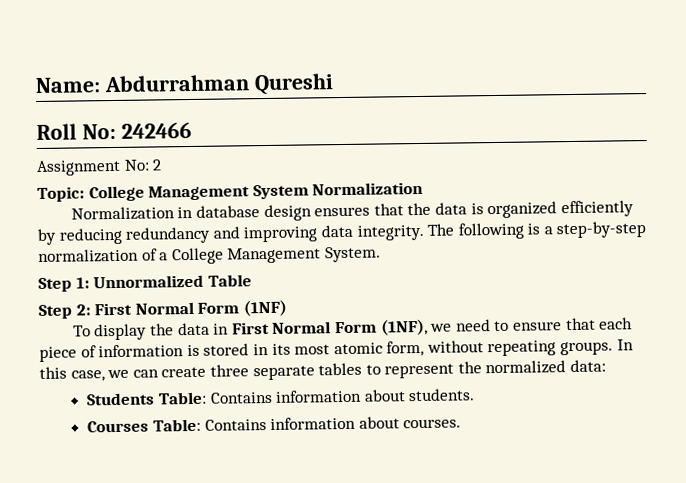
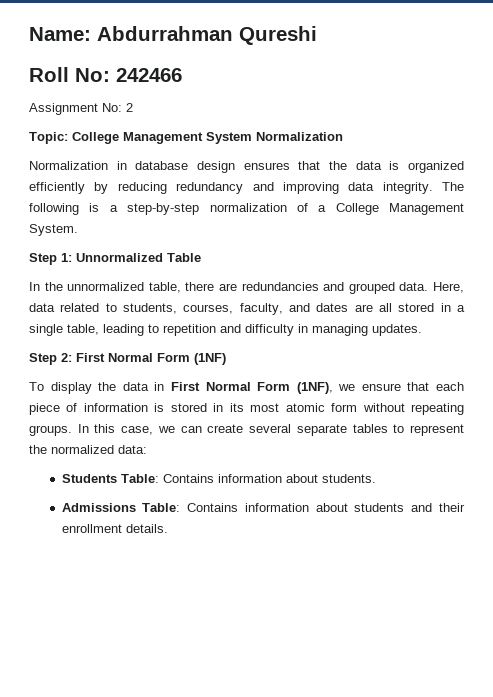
+ In the unnormalized table, there are redundancies and grouped data. Here, data related to students, courses, faculty, and dates are all stored in a single table, leading to repetition and difficulty in managing updates.
- To display the data in First Normal Form (1NF), we need to ensure that each piece of information is stored in its most atomic form, without repeating groups.
+ To display the data in First Normal Form (1NF), we ensure that each piece of information is stored in its most atomic form without repeating groups.
- In this case, we can create three separate tables to represent the normalized data:
+ In this case, we can create several separate tables to represent the normalized data:
- Courses Table: Contains information about courses.
+ Admissions Table: Contains information about students and their enrollment details.

